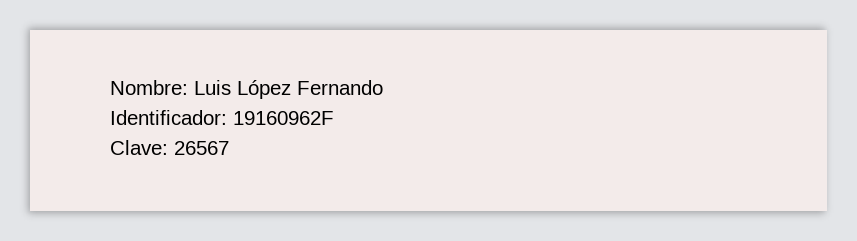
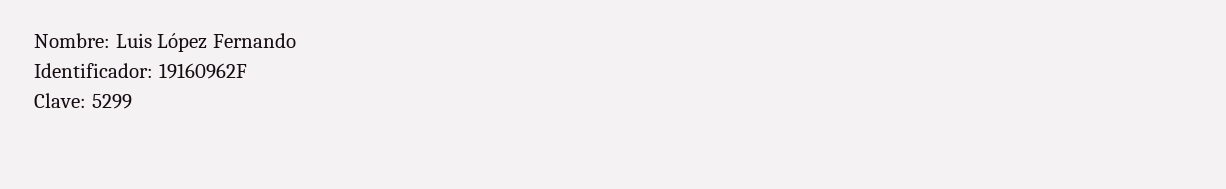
- Clave: 26567
+ Clave: 5299

